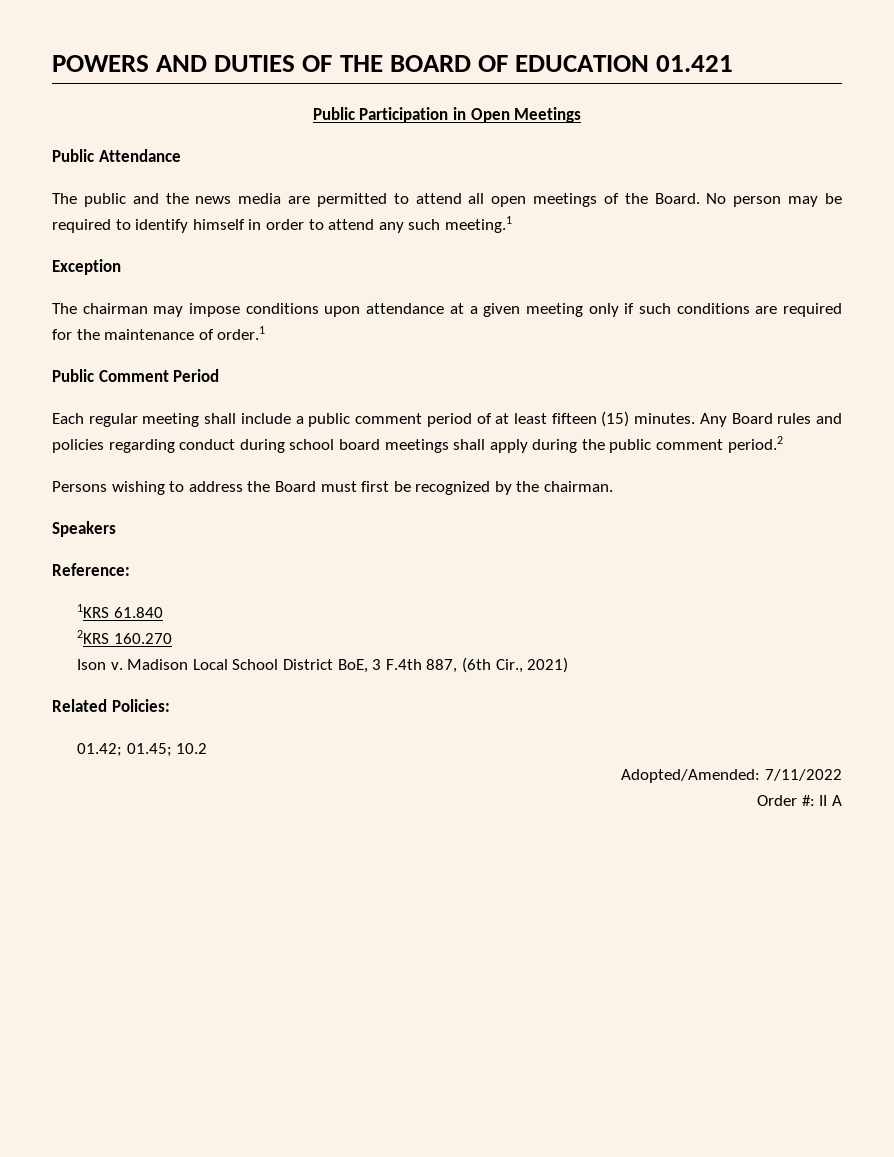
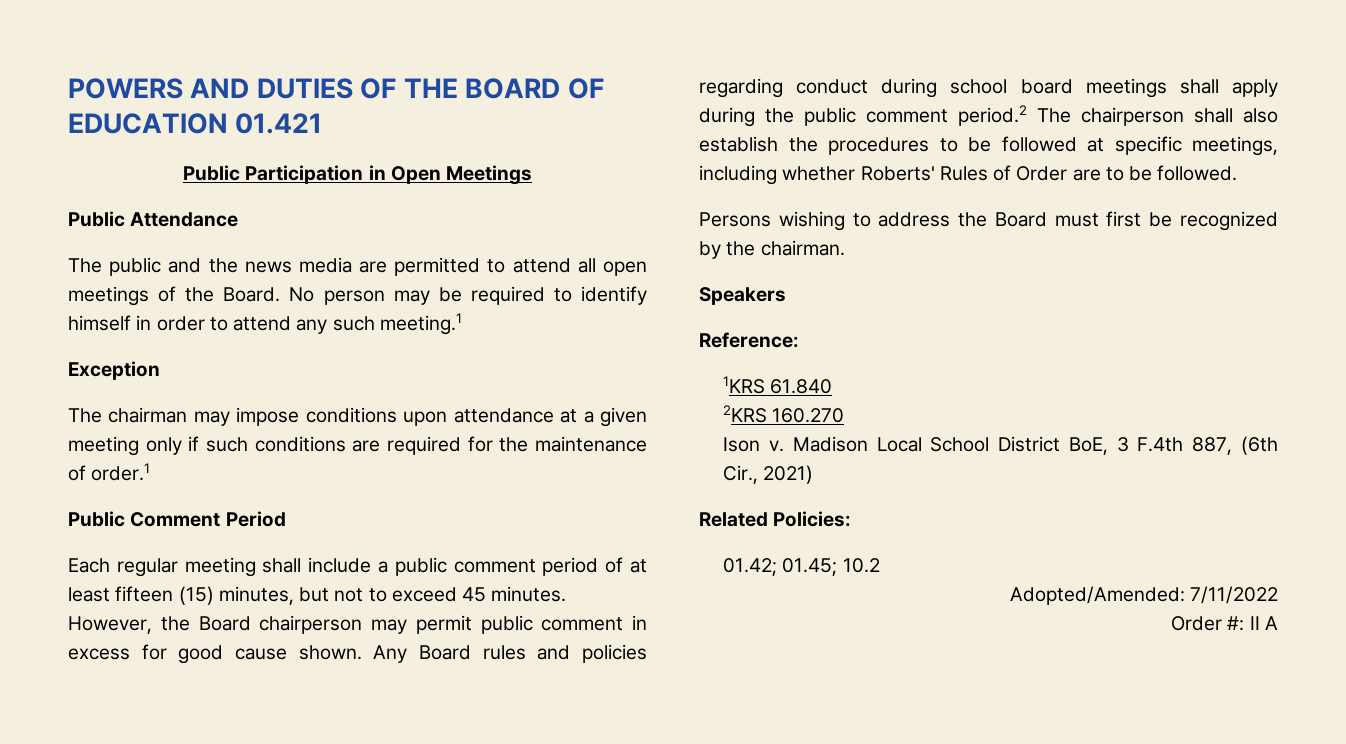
- Each regular meeting shall include a public comment period of at least fifteen (15) minutes.
+ Each regular meeting shall include a public comment period of at least fifteen (15) minutes, but not to exceed 45 minutes. However, the Board chairperson may permit public comment in excess for good cause shown.
- Any Board rules and policies regarding conduct during school board meetings shall apply during the public comment period.2
+ Any Board rules and policies regarding conduct during school board meetings shall apply during the public comment period.2 The chairperson shall also establish the procedures to be followed at specific meetings, including whether Roberts' Rules of Order are to be followed.

